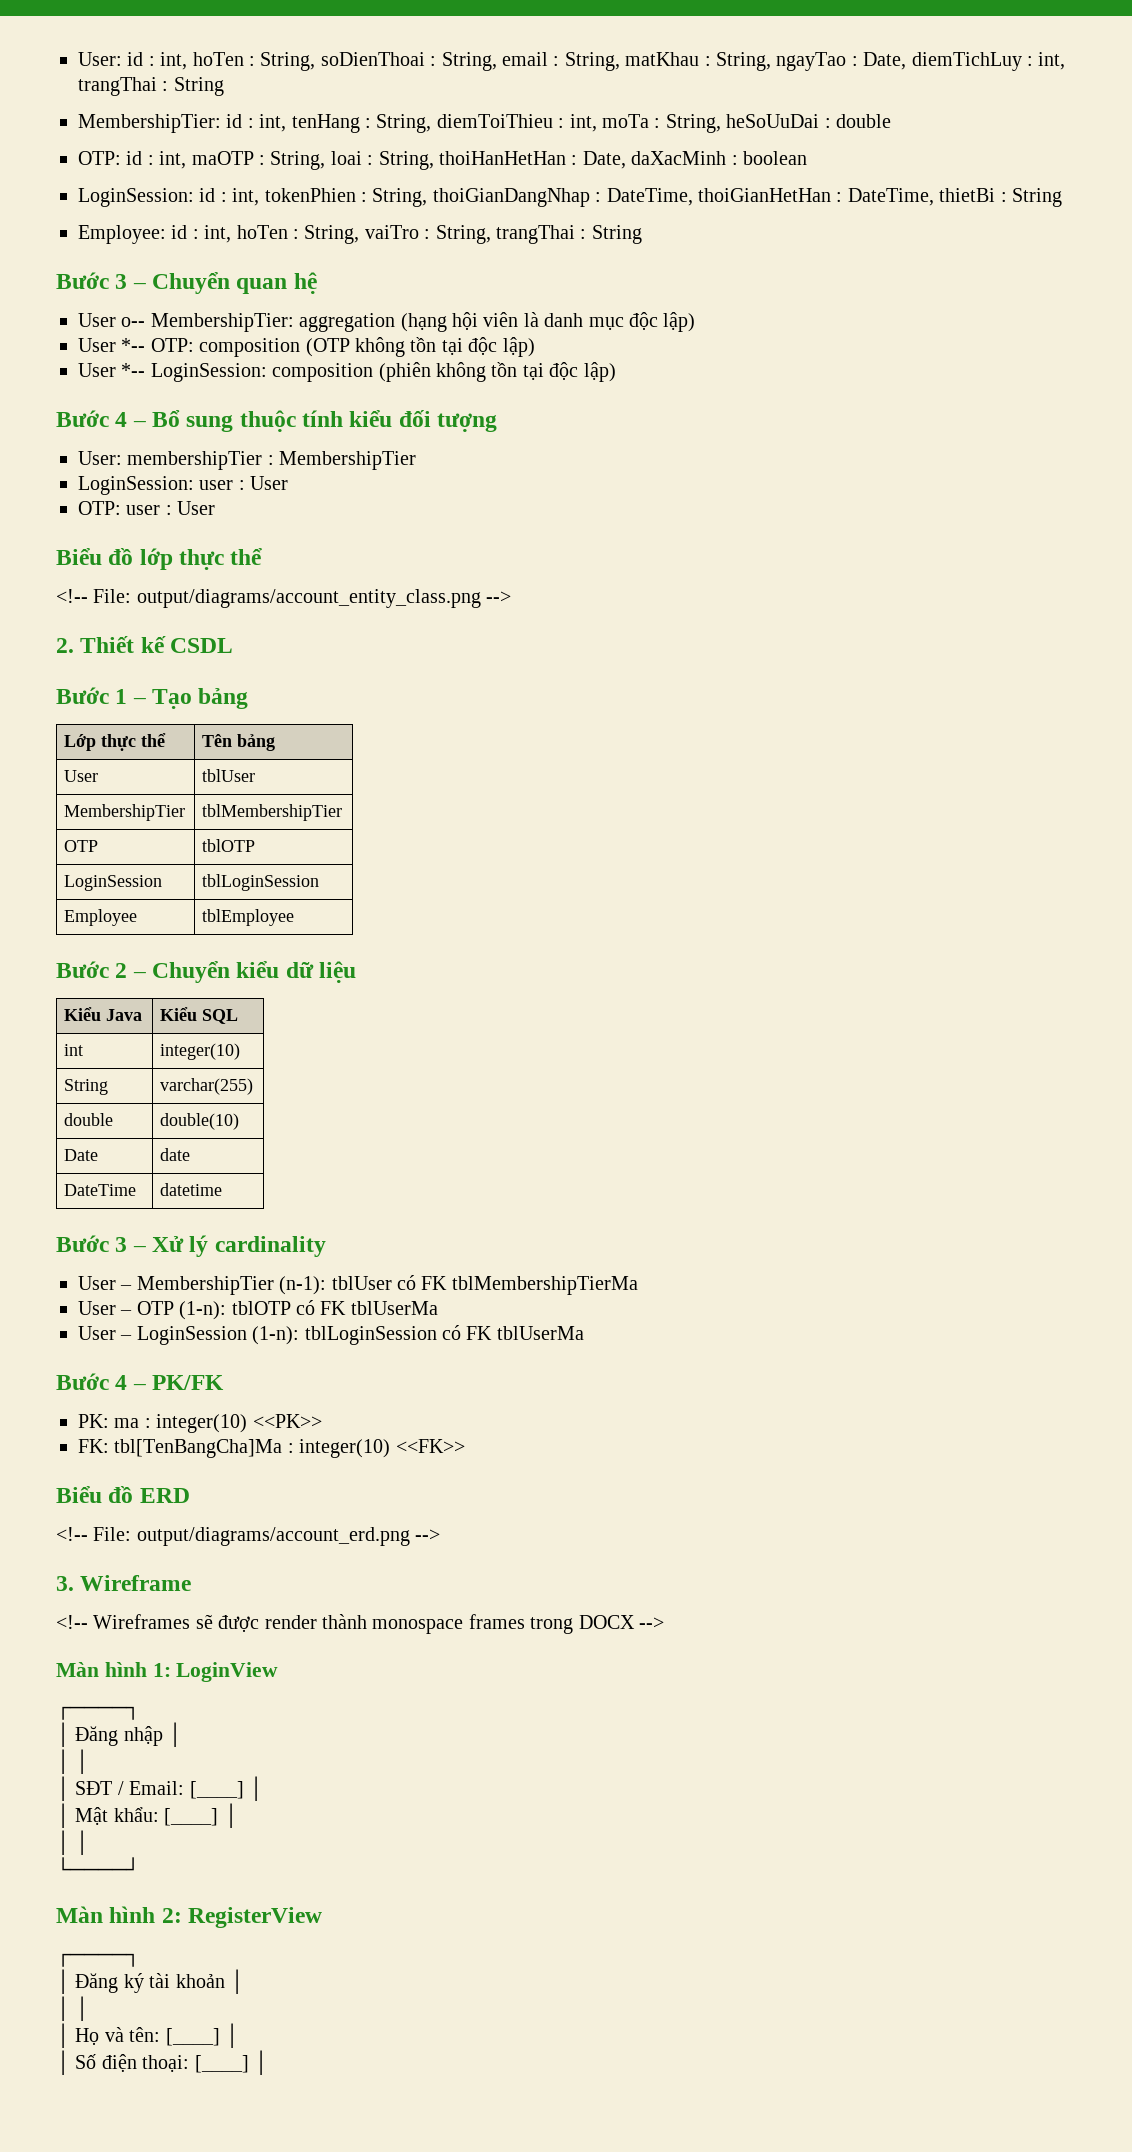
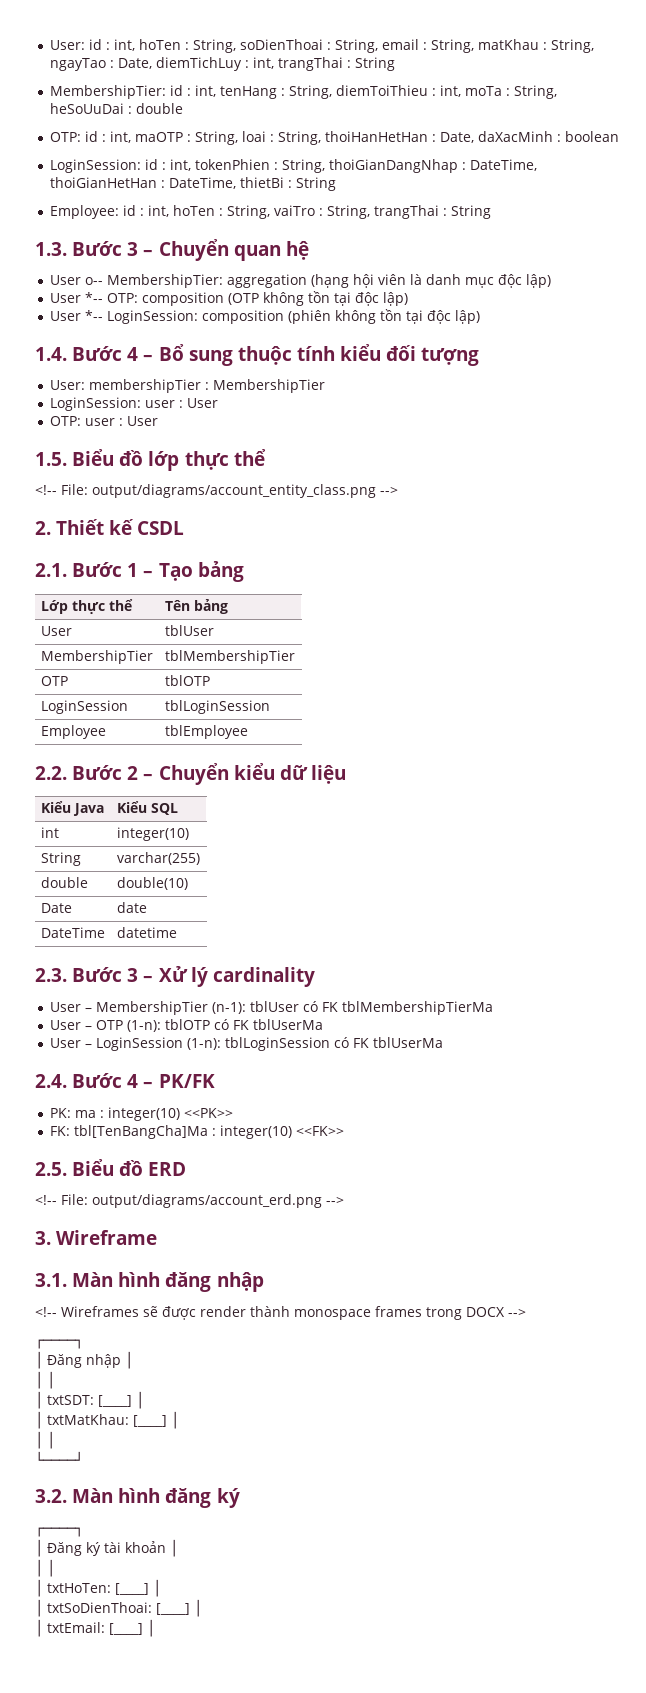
- Bước 3 – Chuyển quan hệ
+ 1.3. Bước 3 – Chuyển quan hệ
- Bước 4 – Bổ sung thuộc tính kiểu đối tượng
+ 1.4. Bước 4 – Bổ sung thuộc tính kiểu đối tượng
- Biểu đồ lớp thực thể
+ 1.5. Biểu đồ lớp thực thể
- Bước 1 – Tạo bảng
+ 2.1. Bước 1 – Tạo bảng
- Bước 2 – Chuyển kiểu dữ liệu
+ 2.2. Bước 2 – Chuyển kiểu dữ liệu
- Bước 3 – Xử lý cardinality
+ 2.3. Bước 3 – Xử lý cardinality
- Bước 4 – PK/FK
+ 2.4. Bước 4 – PK/FK
- Biểu đồ ERD
+ 2.5. Biểu đồ ERD
+ 3.1. Màn hình đăng nhập
- Màn hình 1: LoginView
- │ SĐT / Email: [____] │
- │ Mật khẩu: [____] │
+ │ txtSDT: [____] │
+ │ txtMatKhau: [____] │
- Màn hình 2: RegisterView
+ 3.2. Màn hình đăng ký
- │ Họ và tên: [____] │
- │ Số điện thoại: [____] │
+ │ txtHoTen: [____] │
+ │ txtSoDienThoai: [____] │
+ │ txtEmail: [____] │

